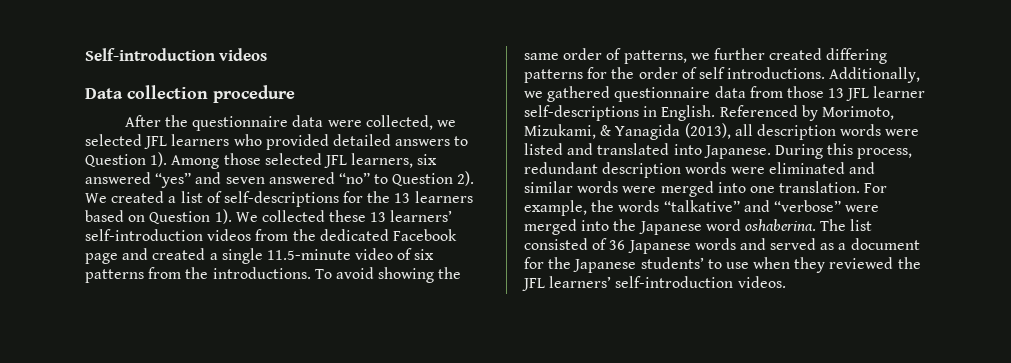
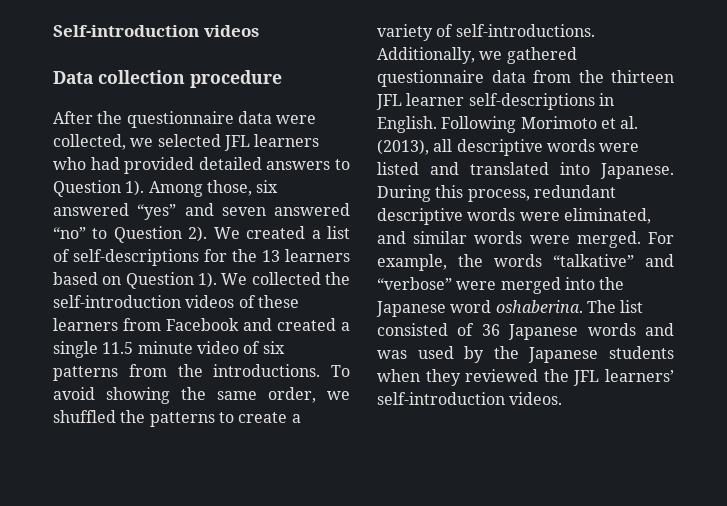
- After the questionnaire data were collected, we selected JFL learners who provided detailed answers to Question 1).
+ After the questionnaire data were collected, we selected JFL learners who had provided detailed answers to Question 1).
- Among those selected JFL learners, six answered “yes” and seven answered “no” to Question 2).
+ Among those, six answered “yes” and seven answered “no” to Question 2).
- We collected these 13 learners’ self-introduction videos from the dedicated Facebook page and created a single 11.5-minute video of six patterns from the introductions.
+ We collected the self-introduction videos of these learners from Facebook and created a single 11.5 minute video of six patterns from the introductions.
- To avoid showing the same order of patterns, we further created differing patterns for the order of self introductions.
+ To avoid showing the same order, we shuffled the patterns to create a variety of self-introductions.
- Additionally, we gathered questionnaire data from those 13 JFL learner self-descriptions in English.
+ Additionally, we gathered questionnaire data from the thirteen JFL learner self-descriptions in English.
- Referenced by Morimoto, Mizukami, & Yanagida (2013), all description words were listed and translated into Japanese.
+ Following Morimoto et al. (2013), all descriptive words were listed and translated into Japanese.
- During this process, redundant description words were eliminated and similar words were merged into one translation.
+ During this process, redundant descriptive words were eliminated, and similar words were merged.
- The list consisted of 36 Japanese words and served as a document for the Japanese students’ to use when they reviewed the JFL learners’ self-introduction videos.
+ The list consisted of 36 Japanese words and was used by the Japanese students when they reviewed the JFL learners’ self-introduction videos.

